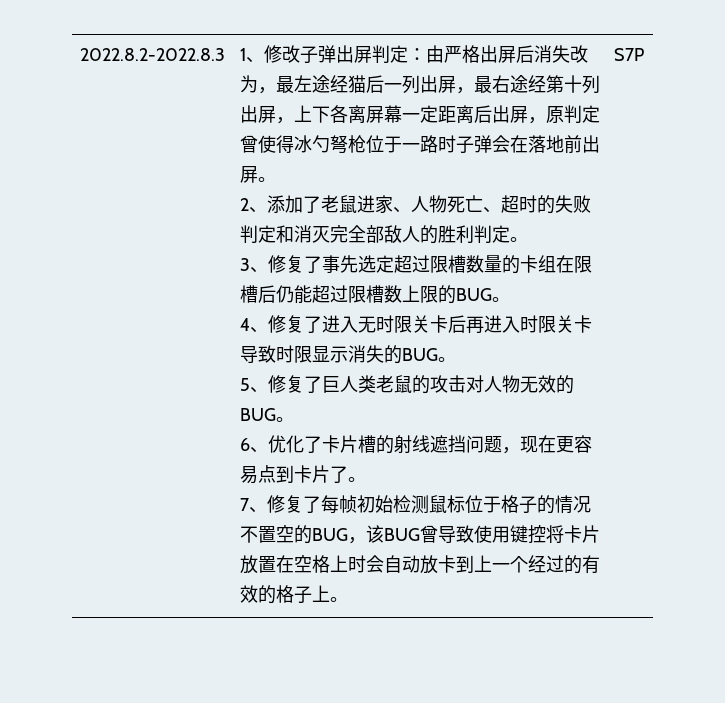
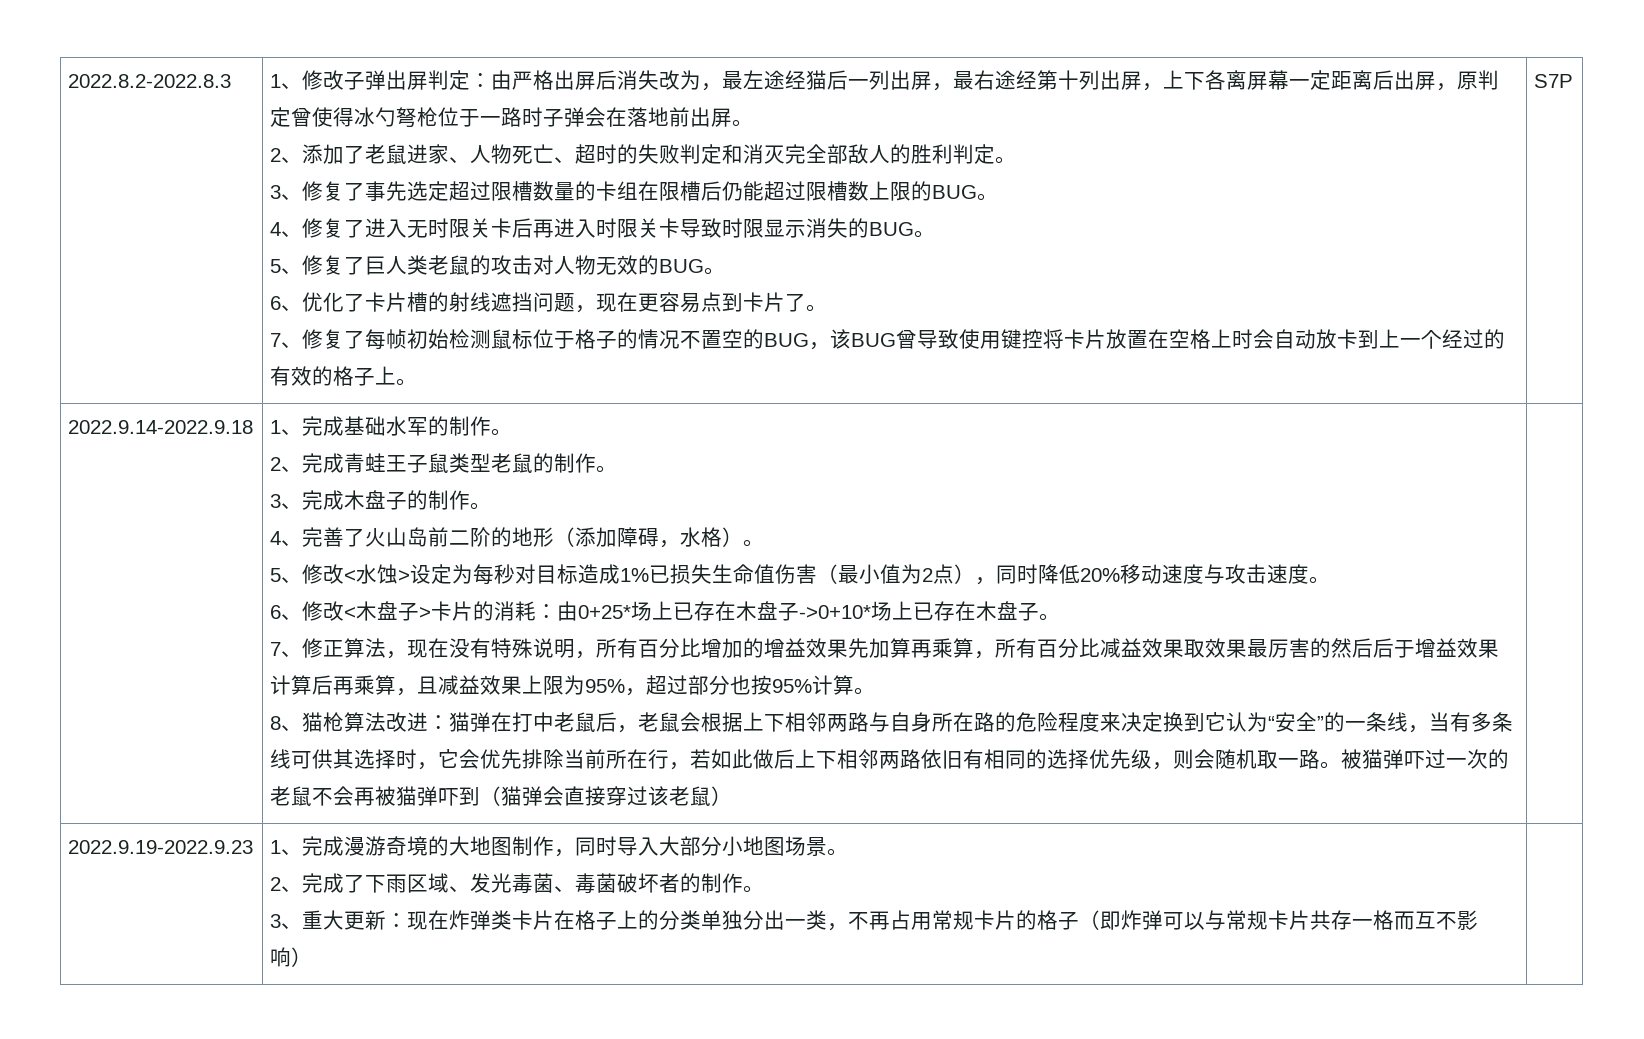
+ 2022.9.14-2022.9.18 | 1、完成基础水军的制作。
+ 2、完成青蛙王子鼠类型老鼠的制作。
+ 3、完成木盘子的制作。
+ 4、完善了火山岛前二阶的地形（添加障碍，水格）。
+ 5、修改<水蚀>设定为每秒对目标造成1%已损失生命值伤害（最小值为2点），同时降低20%移动速度与攻击速度。
+ 6、修改<木盘子>卡片的消耗：由0+25*场上已存在木盘子->0+10*场上已存在木盘子。
+ 7、修正算法，现在没有特殊说明，所有百分比增加的增益效果先加算再乘算，所有百分比减益效果取效果最厉害的然后后于增益效果计算后再乘算，且减益效果上限为95%，超过部分也按95%计算。
+ 8、猫枪算法改进：猫弹在打中老鼠后，老鼠会根据上下相邻两路与自身所在路的危险程度来决定换到它认为“安全”的一条线，当有多条线可供其选择时，它会优先排除当前所在行，若如此做后上下相邻两路依旧有相同的选择优先级，则会随机取一路。被猫弹吓过一次的老鼠不会再被猫弹吓到（猫弹会直接穿过该老鼠） |
+ 2022.9.19-2022.9.23 | 1、完成漫游奇境的大地图制作，同时导入大部分小地图场景。
+ 2、完成了下雨区域、发光毒菌、毒菌破坏者的制作。
+ 3、重大更新：现在炸弹类卡片在格子上的分类单独分出一类，不再占用常规卡片的格子（即炸弹可以与常规卡片共存一格而互不影响）

